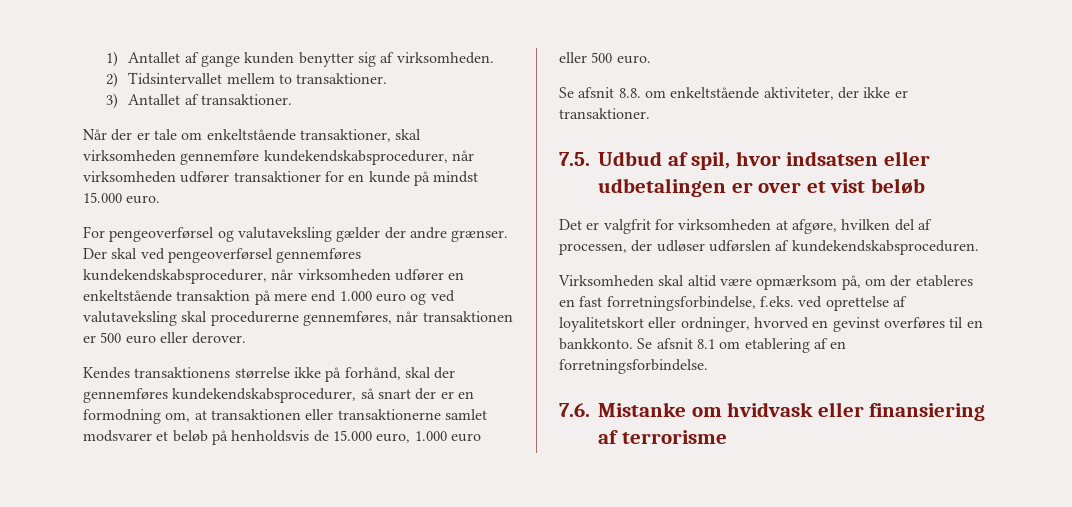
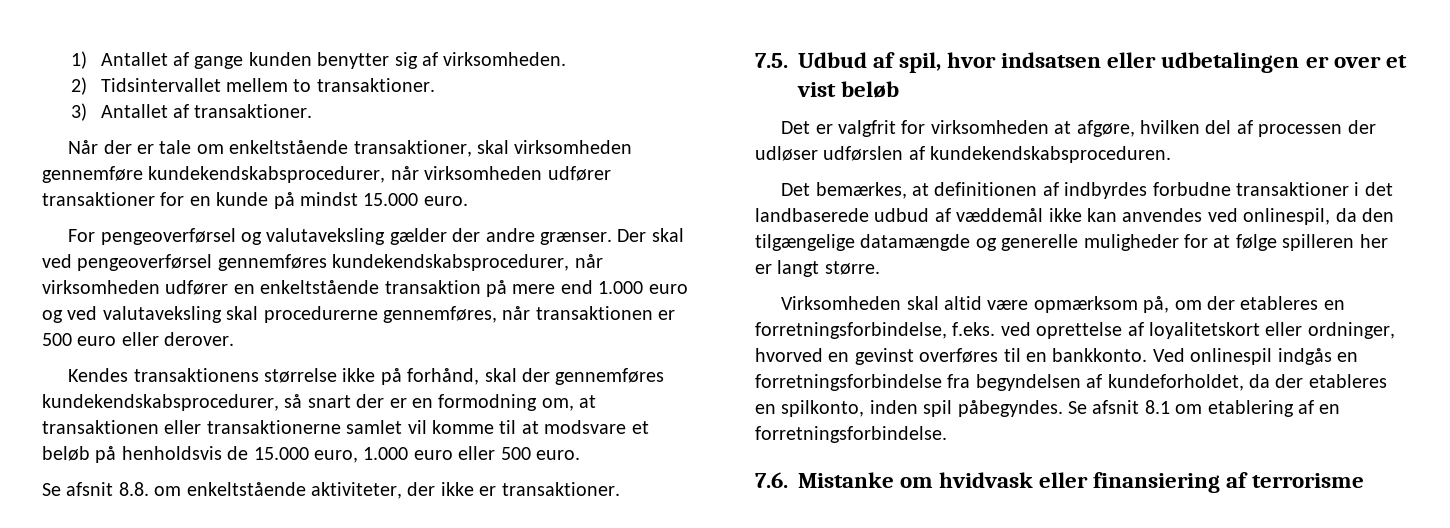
- Kendes transaktionens størrelse ikke på forhånd, skal der gennemføres kundekendskabsprocedurer, så snart der er en formodning om, at transaktionen eller transaktionerne samlet modsvarer et beløb på henholdsvis de 15.000 euro, 1.000 euro eller 500 euro.
+ Kendes transaktionens størrelse ikke på forhånd, skal der gennemføres kundekendskabsprocedurer, så snart der er en formodning om, at transaktionen eller transaktionerne samlet vil komme til at modsvare et beløb på henholdsvis de 15.000 euro, 1.000 euro eller 500 euro.
- Det er valgfrit for virksomheden at afgøre, hvilken del af processen, der udløser udførslen af kundekendskabsproceduren.
+ Det er valgfrit for virksomheden at afgøre, hvilken del af processen der udløser udførslen af kundekendskabsproceduren.
+ Det bemærkes, at definitionen af indbyrdes forbudne transaktioner i det landbaserede udbud af væddemål ikke kan anvendes ved onlinespil, da den tilgængelige datamængde og generelle muligheder for at følge spilleren her er langt større.
- Virksomheden skal altid være opmærksom på, om der etableres en fast forretningsforbindelse, f.eks. ved oprettelse af loyalitetskort eller ordninger, hvorved en gevinst overføres til en bankkonto.
+ Virksomheden skal altid være opmærksom på, om der etableres en forretningsforbindelse, f.eks. ved oprettelse af loyalitetskort eller ordninger, hvorved en gevinst overføres til en bankkonto.
+ Ved onlinespil indgås en forretningsforbindelse fra begyndelsen af kundeforholdet, da der etableres en spilkonto, inden spil påbegyndes.

